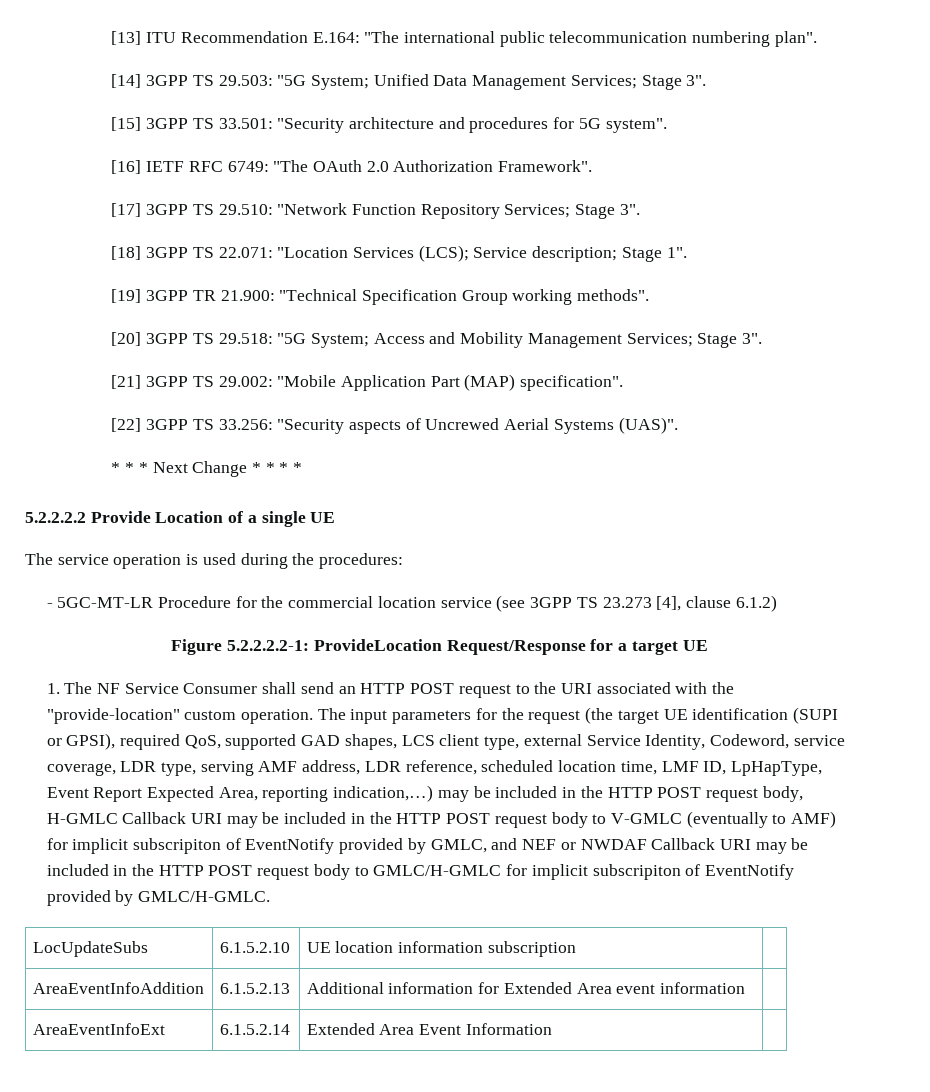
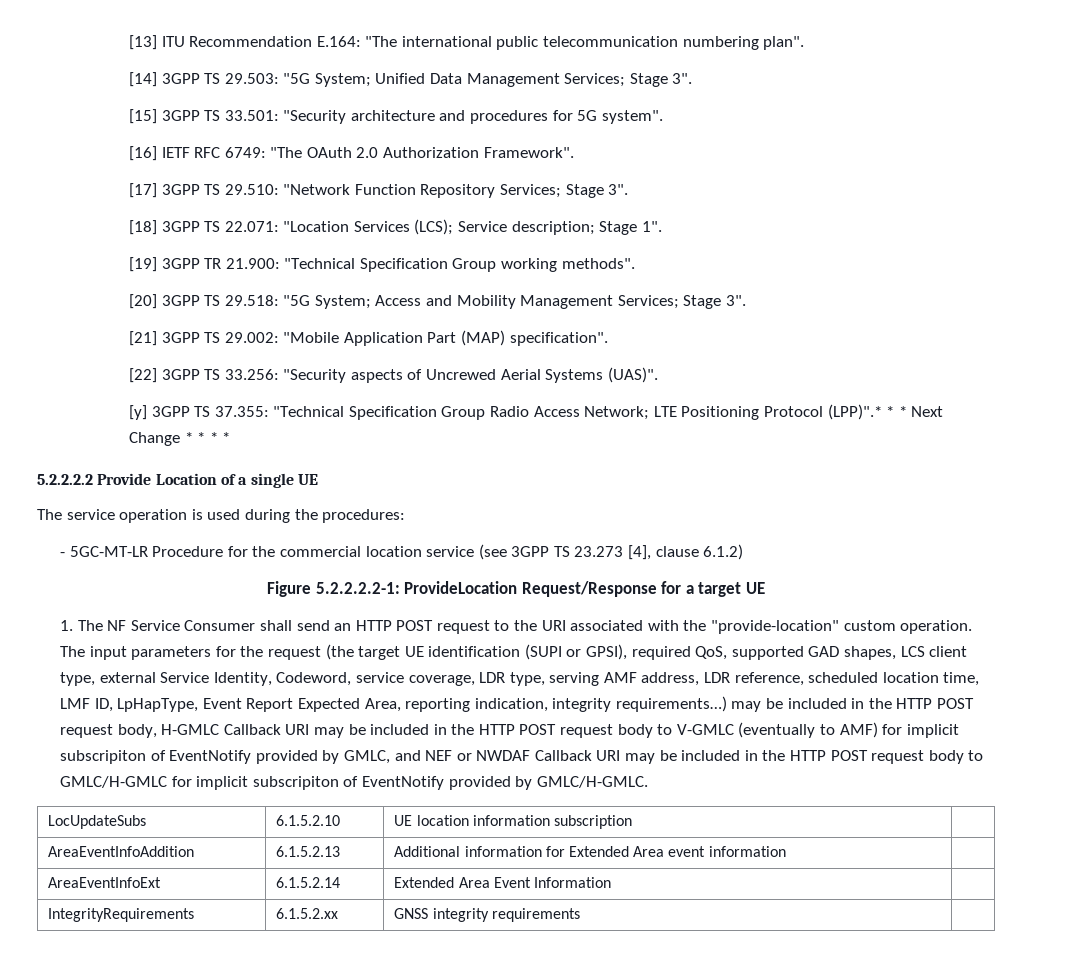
- * * * Next Change * * * *
+ [y] 3GPP TS 37.355: "Technical Specification Group Radio Access Network; LTE Positioning Protocol (LPP)".* * * Next Change * * * *
- The input parameters for the request (the target UE identification (SUPI or GPSI), required QoS, supported GAD shapes, LCS client type, external Service Identity, Codeword, service coverage, LDR type, serving AMF address, LDR reference, scheduled location time, LMF ID, LpHapType, Event Report Expected Area, reporting indication,…) may be included in the HTTP POST request body, H-GMLC Callback URI may be included in the HTTP POST request body to V-GMLC (eventually to AMF) for implicit subscripiton of EventNotify provided by GMLC, and NEF or NWDAF Callback URI may be included in the HTTP POST request body to GMLC/H-GMLC for implicit subscripiton of EventNotify provided by GMLC/H-GMLC.
+ The input parameters for the request (the target UE identification (SUPI or GPSI), required QoS, supported GAD shapes, LCS client type, external Service Identity, Codeword, service coverage, LDR type, serving AMF address, LDR reference, scheduled location time, LMF ID, LpHapType, Event Report Expected Area, reporting indication, integrity requirements…) may be included in the HTTP POST request body, H-GMLC Callback URI may be included in the HTTP POST request body to V-GMLC (eventually to AMF) for implicit subscripiton of EventNotify provided by GMLC, and NEF or NWDAF Callback URI may be included in the HTTP POST request body to GMLC/H-GMLC for implicit subscripiton of EventNotify provided by GMLC/H-GMLC.
+ IntegrityRequirements | 6.1.5.2.xx | GNSS integrity requirements |

